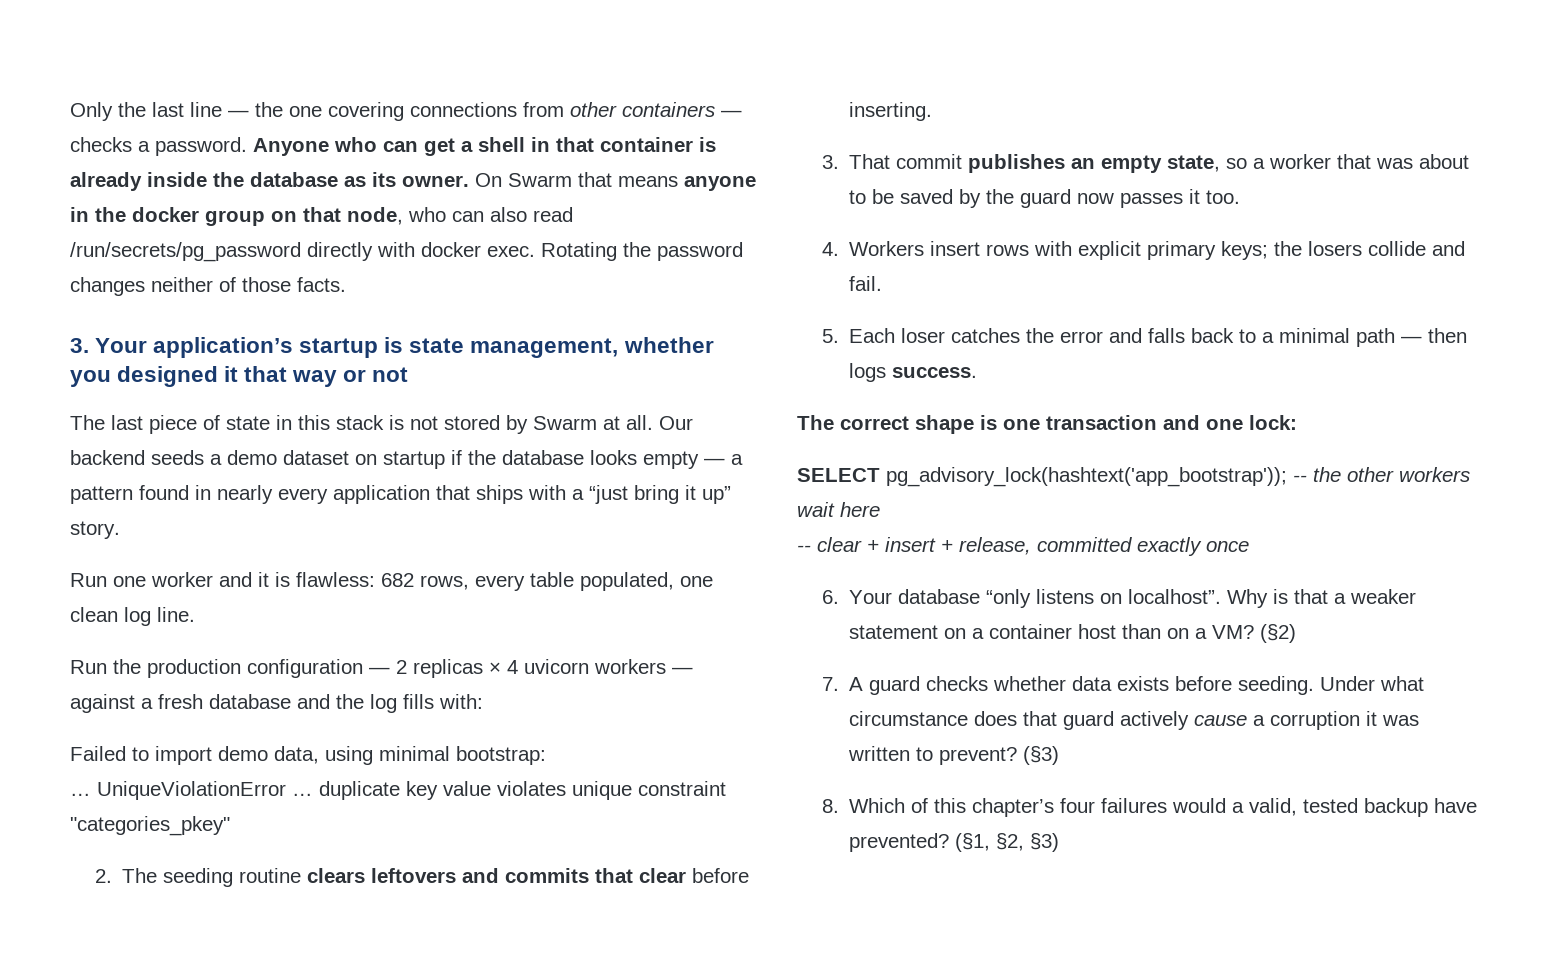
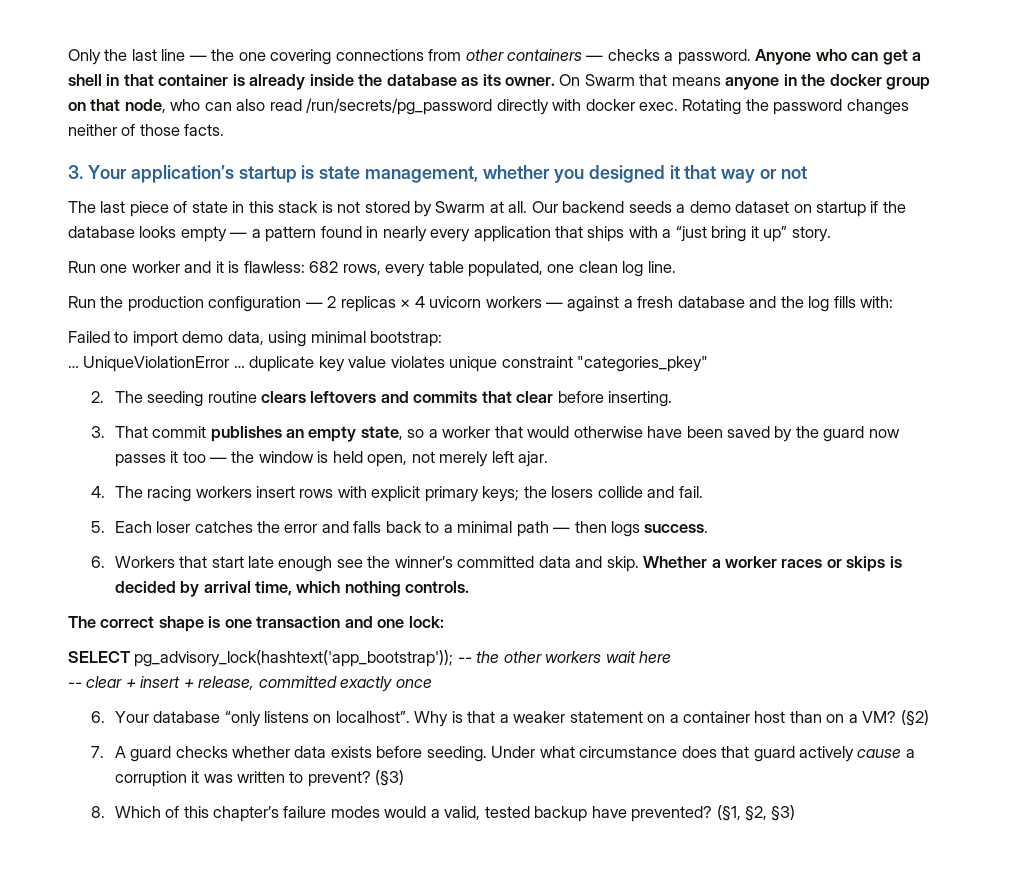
- 3. That commit publishes an empty state, so a worker that was about to be saved by the guard now passes it too.
- 4. Workers insert rows with explicit primary keys; the losers collide and fail.
+ 3. That commit publishes an empty state, so a worker that would otherwise have been saved by the guard now passes it too — the window is held open, not merely left ajar.
+ 4. The racing workers insert rows with explicit primary keys; the losers collide and fail.
+ 6. Workers that start late enough see the winner’s committed data and skip. Whether a worker races or skips is decided by arrival time, which nothing controls.
- 8. Which of this chapter’s four failures would a valid, tested backup have prevented?
+ 8. Which of this chapter’s failure modes would a valid, tested backup have prevented?

